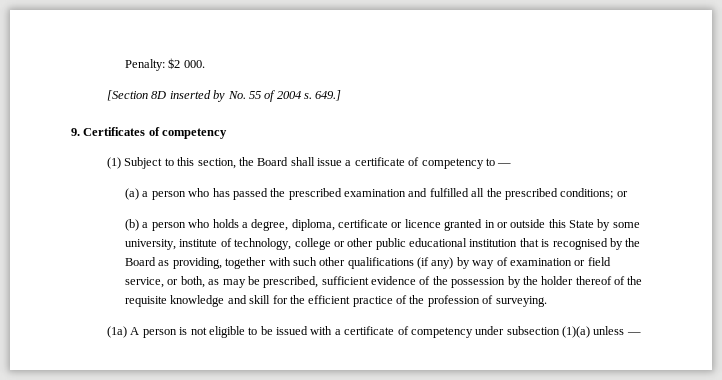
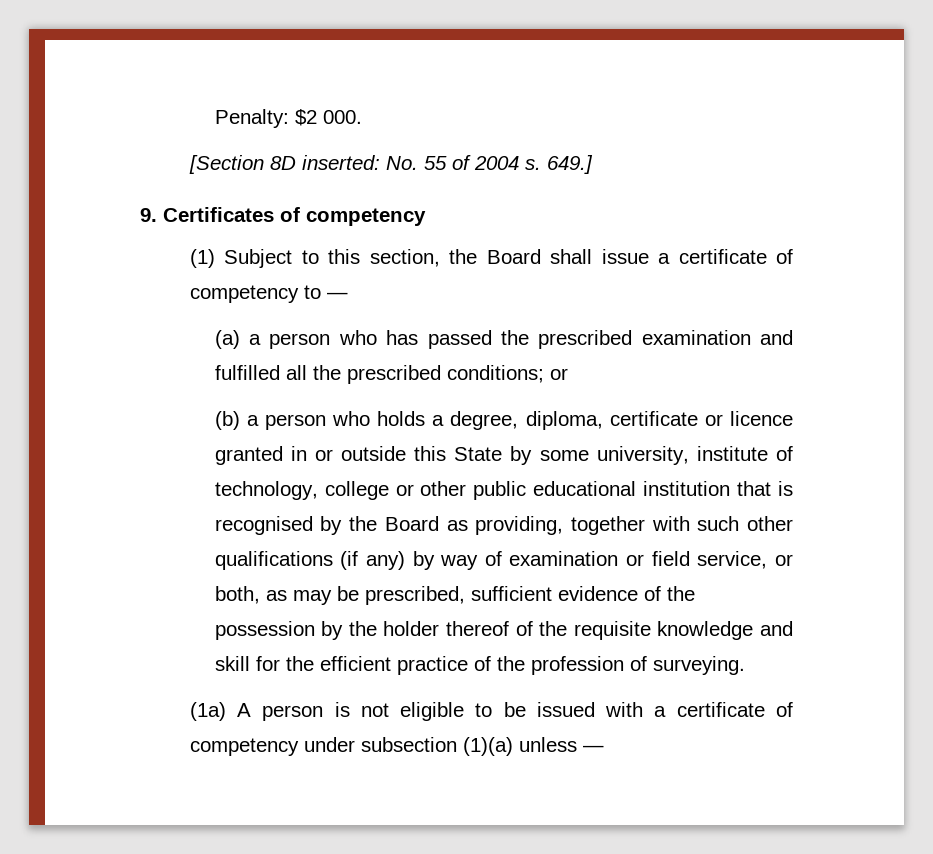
- [Section 8D inserted by No. 55 of 2004 s.
+ [Section 8D inserted: No. 55 of 2004 s.

